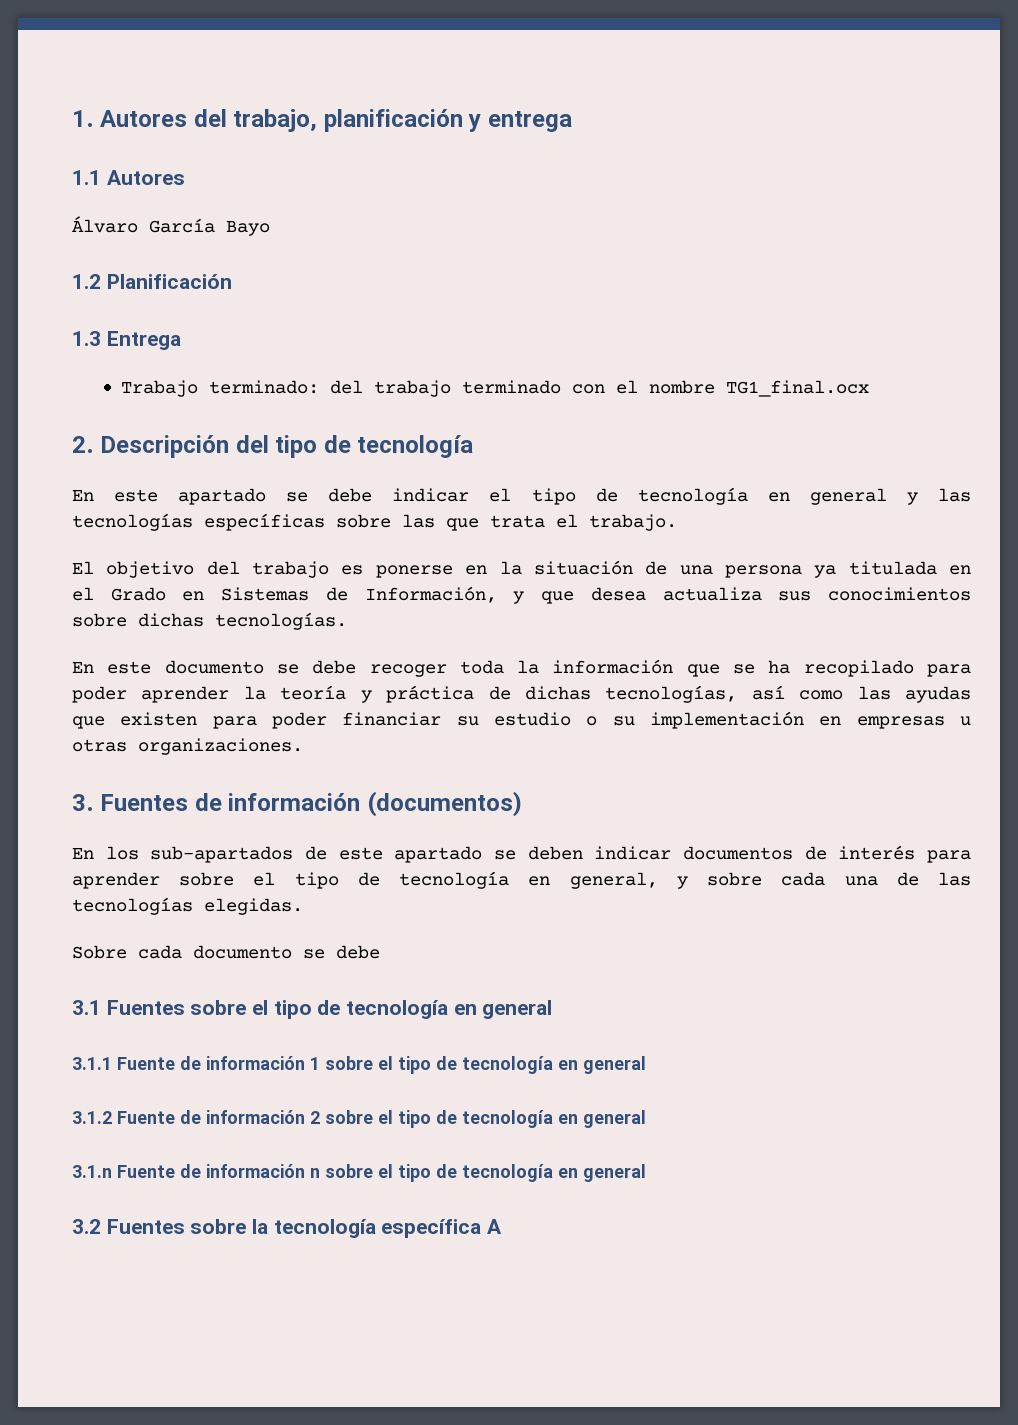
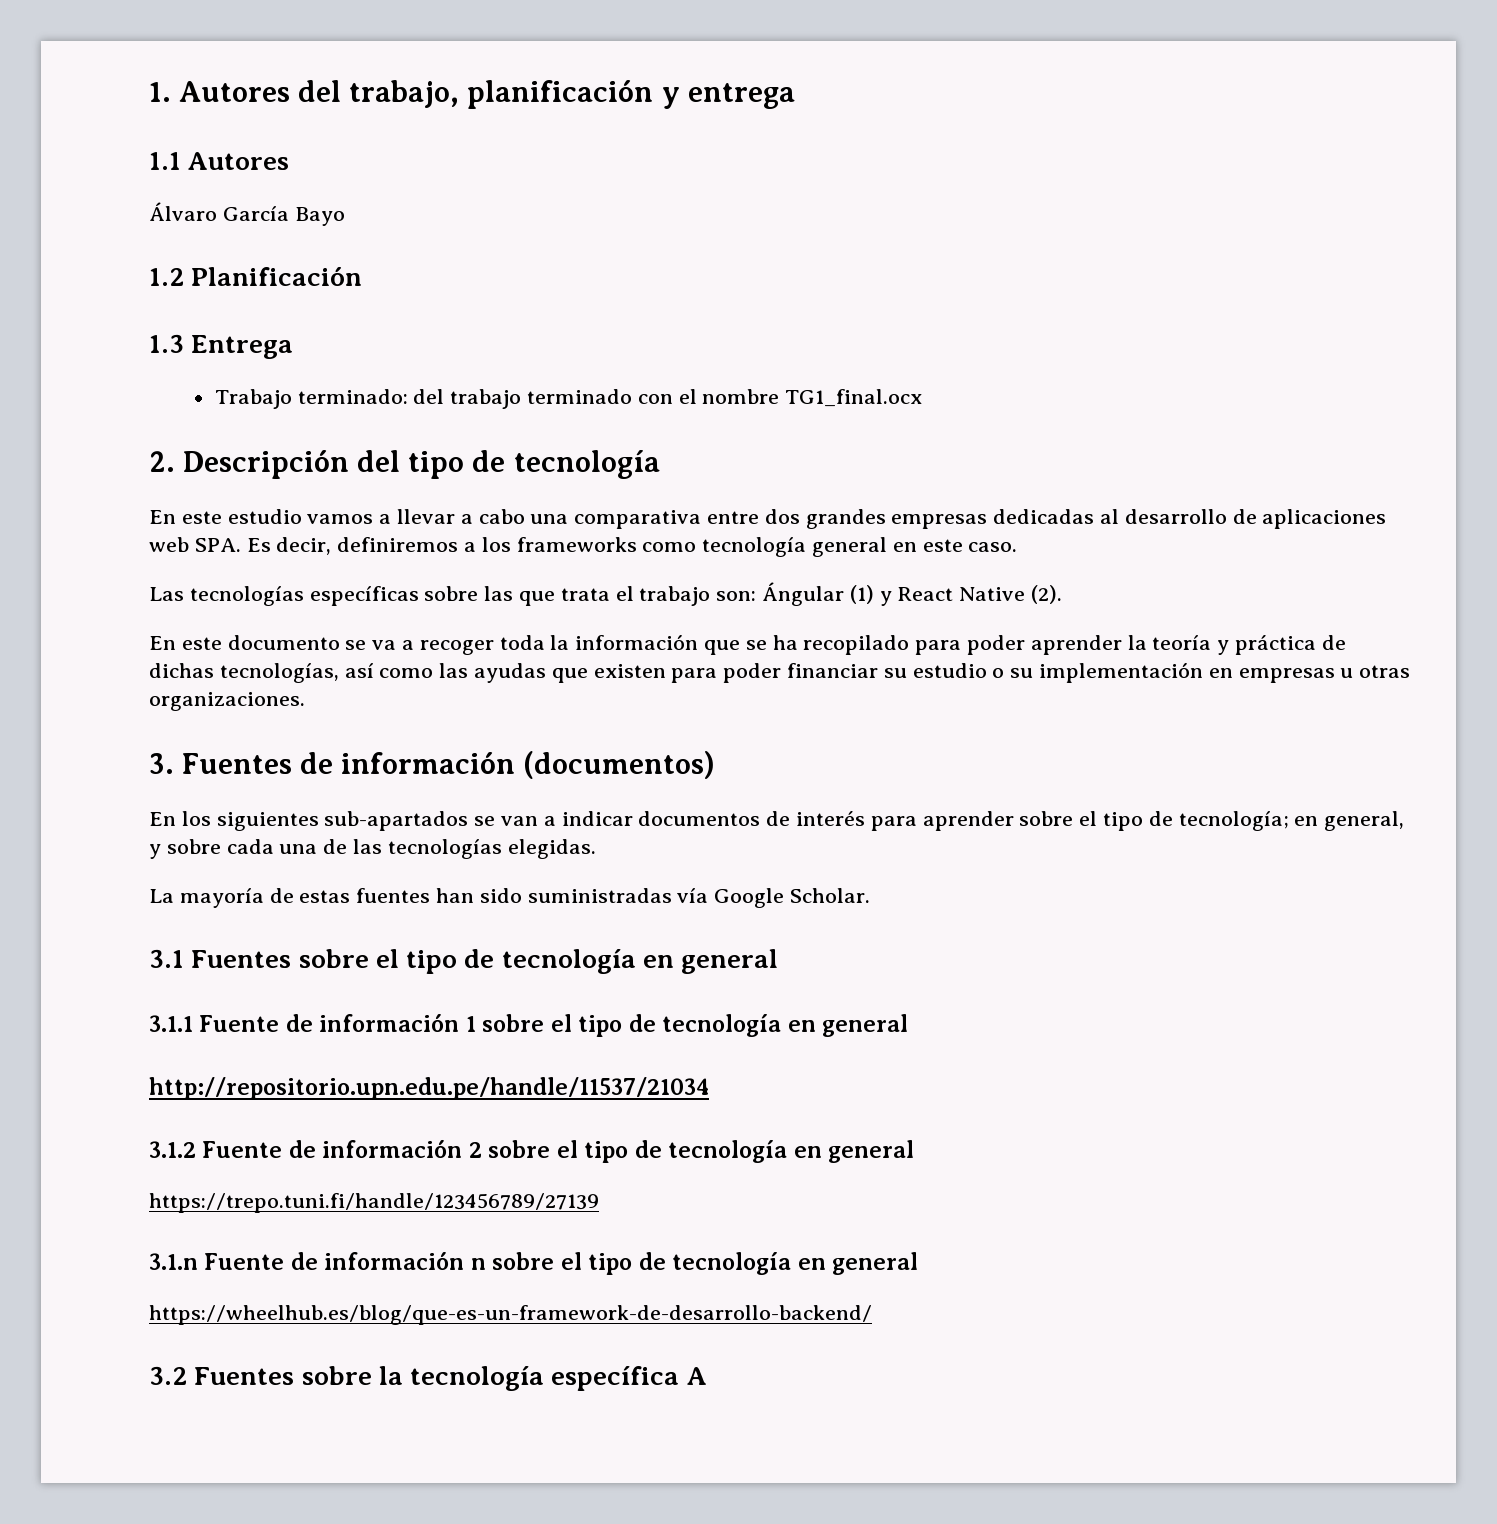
- En este apartado se debe indicar el tipo de tecnología en general y las tecnologías específicas sobre las que trata el trabajo.
- El objetivo del trabajo es ponerse en la situación de una persona ya titulada en el Grado en Sistemas de Información, y que desea actualiza sus conocimientos sobre dichas tecnologías.
+ En este estudio vamos a llevar a cabo una comparativa entre dos grandes empresas dedicadas al desarrollo de aplicaciones web SPA. Es decir, definiremos a los frameworks como tecnología general en este caso.
+ Las tecnologías específicas sobre las que trata el trabajo son: Ángular (1) y React Native (2).
- En este documento se debe recoger toda la información que se ha recopilado para poder aprender la teoría y práctica de dichas tecnologías, así como las ayudas que existen para poder financiar su estudio o su implementación en empresas u otras organizaciones.
+ En este documento se va a recoger toda la información que se ha recopilado para poder aprender la teoría y práctica de dichas tecnologías, así como las ayudas que existen para poder financiar su estudio o su implementación en empresas u otras organizaciones.
- En los sub-apartados de este apartado se deben indicar documentos de interés para aprender sobre el tipo de tecnología en general, y sobre cada una de las tecnologías elegidas.
+ En los siguientes sub-apartados se van a indicar documentos de interés para aprender sobre el tipo de tecnología; en general, y sobre cada una de las tecnologías elegidas.
- Sobre cada documento se debe
+ La mayoría de estas fuentes han sido suministradas vía Google Scholar.
+ http://repositorio.upn.edu.pe/handle/11537/21034
+ https://trepo.tuni.fi/handle/123456789/27139
+ https://wheelhub.es/blog/que-es-un-framework-de-desarrollo-backend/

